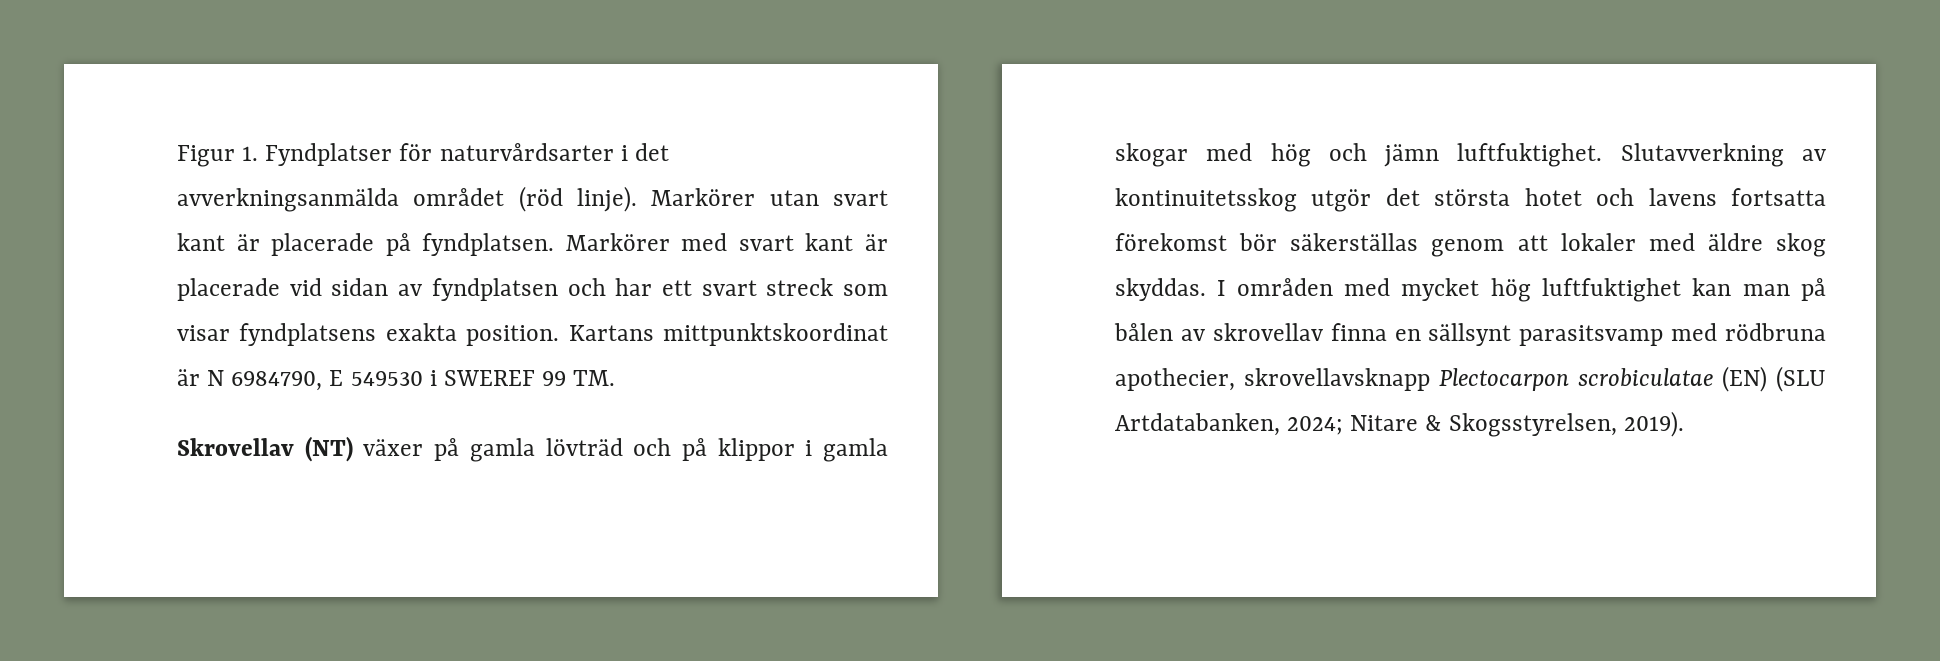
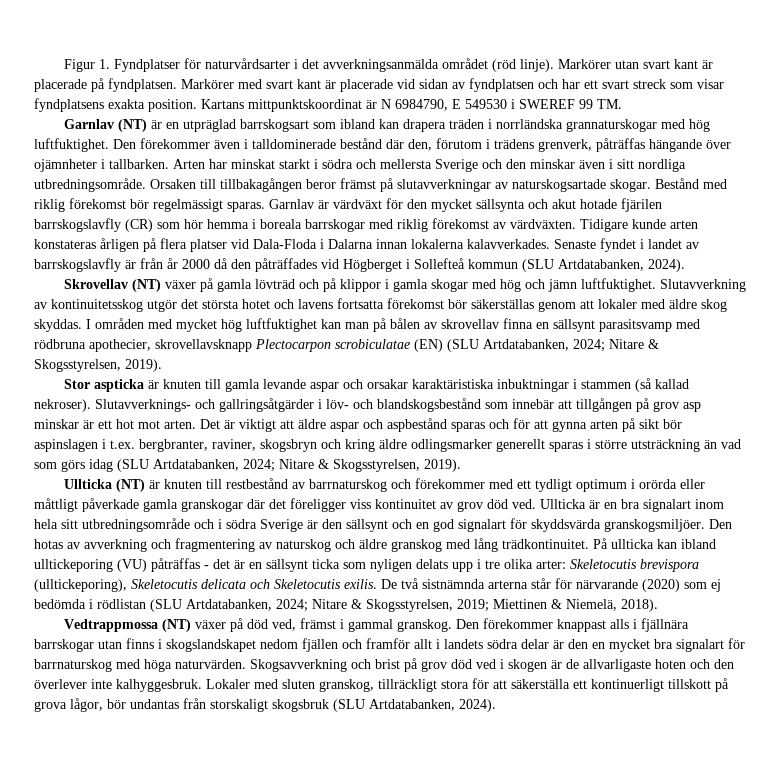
+ Garnlav (NT) är en utpräglad barrskogsart som ibland kan drapera träden i norrländska grannaturskogar med hög luftfuktighet. Den förekommer även i talldominerade bestånd där den, förutom i trädens grenverk, påträffas hängande över ojämnheter i tallbarken. Arten har minskat starkt i södra och mellersta Sverige och den minskar även i sitt nordliga utbredningsområde. Orsaken till tillbakagången beror främst på slutavverkningar av naturskogsartade skogar. Bestånd med riklig förekomst bör regelmässigt sparas. Garnlav är värdväxt för den mycket sällsynta och akut hotade fjärilen barrskogslavfly (CR) som hör hemma i boreala barrskogar med riklig förekomst av värdväxten. Tidigare kunde arten konstateras årligen på flera platser vid Dala-Floda i Dalarna innan lokalerna kalavverkades. Senaste fyndet i landet av barrskogslavfly är från år 2000 då den påträffades vid Högberget i Sollefteå kommun (SLU Artdatabanken, 2024).
+ Stor aspticka är knuten till gamla levande aspar och orsakar karaktäristiska inbuktningar i stammen (så kallad nekroser). Slutavverknings- och gallringsåtgärder i löv- och blandskogsbestånd som innebär att tillgången på grov asp minskar är ett hot mot arten. Det är viktigt att äldre aspar och aspbestånd sparas och för att gynna arten på sikt bör aspinslagen i t.ex. bergbranter, raviner, skogsbryn och kring äldre odlingsmarker generellt sparas i större utsträckning än vad som görs idag (SLU Artdatabanken, 2024; Nitare & Skogsstyrelsen, 2019).
+ Ullticka (NT) är knuten till restbestånd av barrnaturskog och förekommer med ett tydligt optimum i orörda eller måttligt påverkade gamla granskogar där det föreligger viss kontinuitet av grov död ved. Ullticka är en bra signalart inom hela sitt utbredningsområde och i södra Sverige är den sällsynt och en god signalart för skyddsvärda granskogsmiljöer. Den hotas av avverkning och fragmentering av naturskog och äldre granskog med lång trädkontinuitet. På ullticka kan ibland ulltickeporing (VU) påträffas - det är en sällsynt ticka som nyligen delats upp i tre olika arter: Skeletocutis brevispora (ulltickeporing), Skeletocutis delicata och Skeletocutis exilis. De två sistnämnda arterna står för närvarande (2020) som ej bedömda i rödlistan (SLU Artdatabanken, 2024; Nitare & Skogsstyrelsen, 2019; Miettinen & Niemelä, 2018).
+ Vedtrappmossa (NT) växer på död ved, främst i gammal granskog. Den förekommer knappast alls i fjällnära barrskogar utan finns i skogslandskapet nedom fjällen och framför allt i landets södra delar är den en mycket bra signalart för barrnaturskog med höga naturvärden. Skogsavverkning och brist på grov död ved i skogen är de allvarligaste hoten och den överlever inte kalhyggesbruk. Lokaler med sluten granskog, tillräckligt stora för att säkerställa ett kontinuerligt tillskott på grova lågor, bör undantas från storskaligt skogsbruk (SLU Artdatabanken, 2024).

